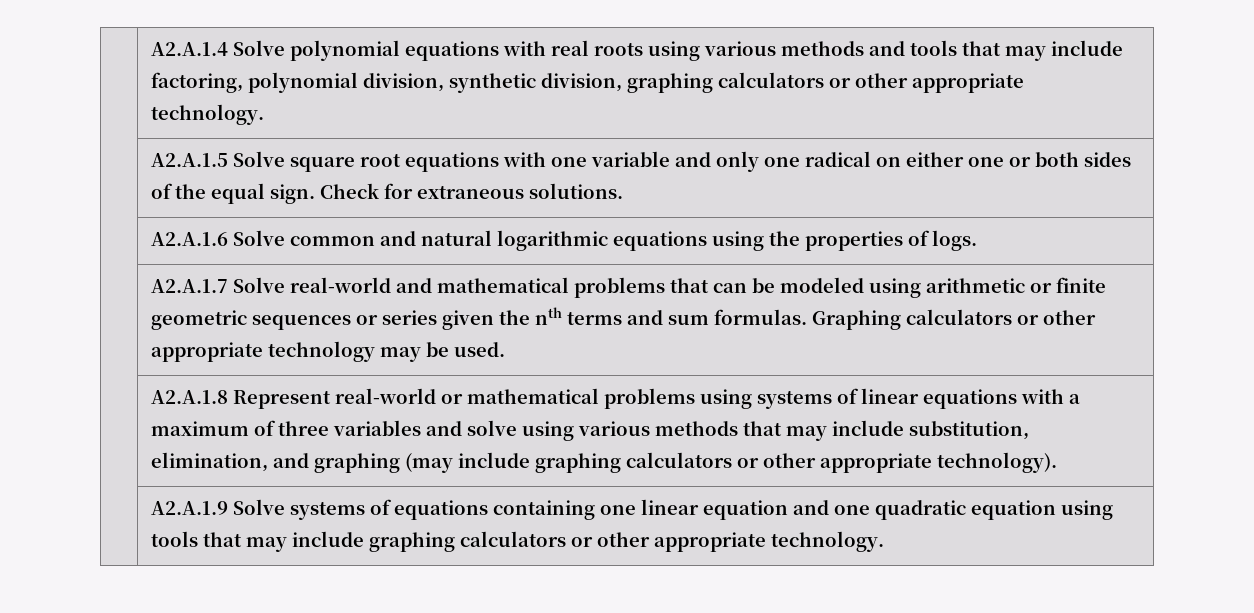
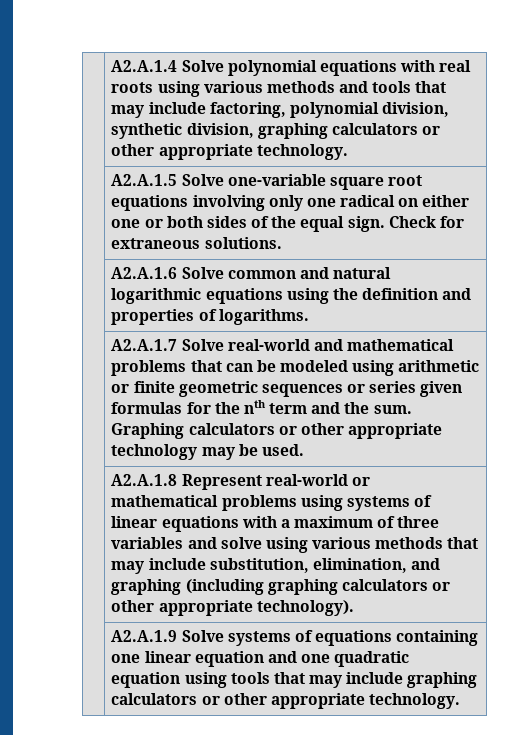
- | A2.A.1.5 Solve square root equations with one variable and only one radical on either one or both sides of the equal sign. Check for extraneous solutions.
+ | A2.A.1.5 Solve one-variable square root equations involving only one radical on either one or both sides of the equal sign. Check for extraneous solutions.
- | A2.A.1.6 Solve common and natural logarithmic equations using the properties of logs.
+ | A2.A.1.6 Solve common and natural logarithmic equations using the definition and properties of logarithms.
- | A2.A.1.7 Solve real-world and mathematical problems that can be modeled using arithmetic or finite geometric sequences or series given the nth terms and sum formulas. Graphing calculators or other appropriate technology may be used.
+ | A2.A.1.7 Solve real-world and mathematical problems that can be modeled using arithmetic or finite geometric sequences or series given formulas for the nth term and the sum. Graphing calculators or other appropriate technology may be used.
- | A2.A.1.8 Represent real-world or mathematical problems using systems of linear equations with a maximum of three variables and solve using various methods that may include substitution, elimination, and graphing (may include graphing calculators or other appropriate technology).
+ | A2.A.1.8 Represent real-world or mathematical problems using systems of linear equations with a maximum of three variables and solve using various methods that may include substitution, elimination, and graphing (including graphing calculators or other appropriate technology).

